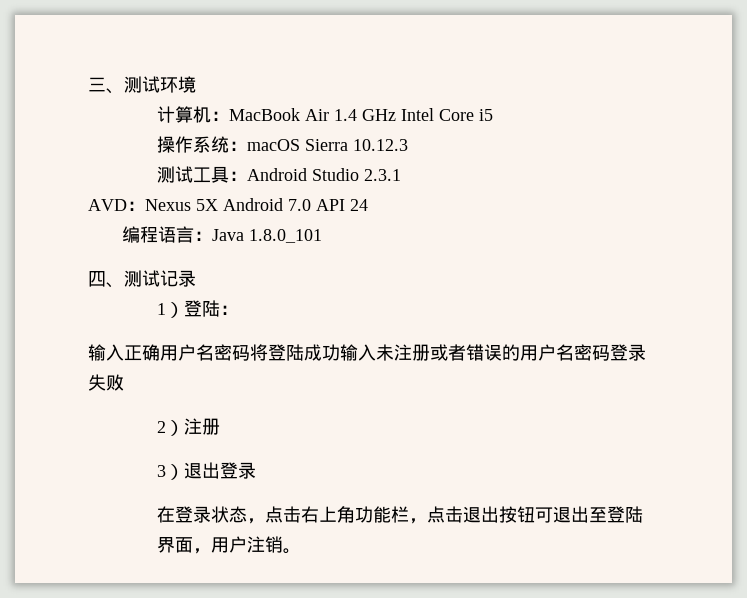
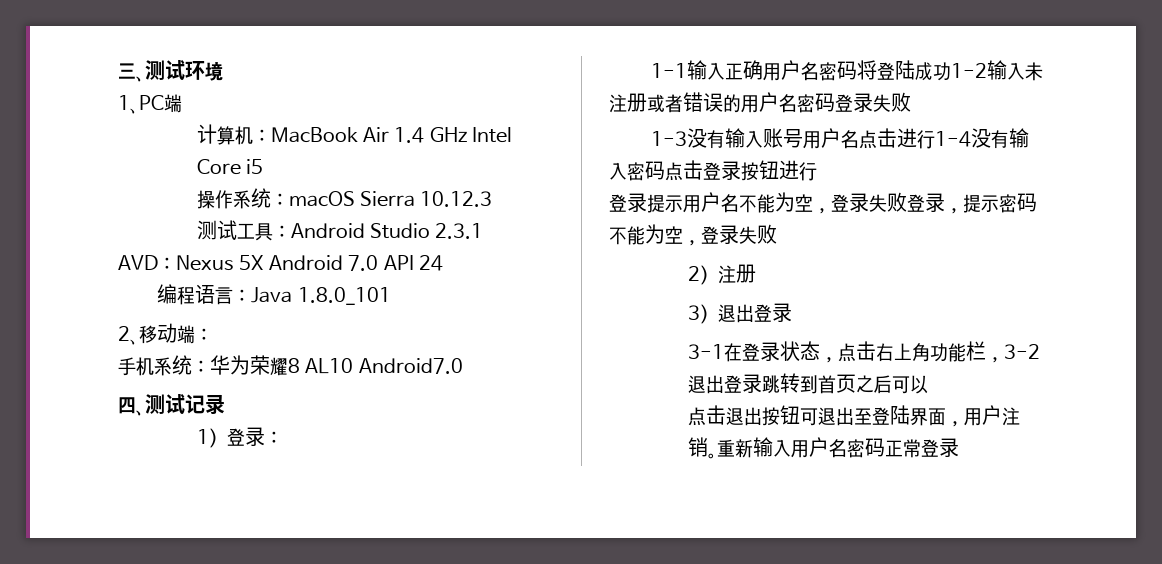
+ 1、PC端
+ 2、移动端：
+ 手机系统：华为荣耀8 AL10 Android7.0
- 1）登陆：
- 输入正确用户名密码将登陆成功输入未注册或者错误的用户名密码登录失败
+ 1）登录：
+ 1-1输入正确用户名密码将登陆成功1-2输入未注册或者错误的用户名密码登录失败
+ 1-3没有输入账号用户名点击进行1-4没有输入密码点击登录按钮进行
+ 登录提示用户名不能为空，登录失败登录，提示密码不能为空，登录失败
- 在登录状态，点击右上角功能栏，点击退出按钮可退出至登陆界面，用户注销。
+ 3-1在登录状态，点击右上角功能栏，3-2退出登录跳转到首页之后可以
+ 点击退出按钮可退出至登陆界面，用户注销。
+ 重新输入用户名密码正常登录

